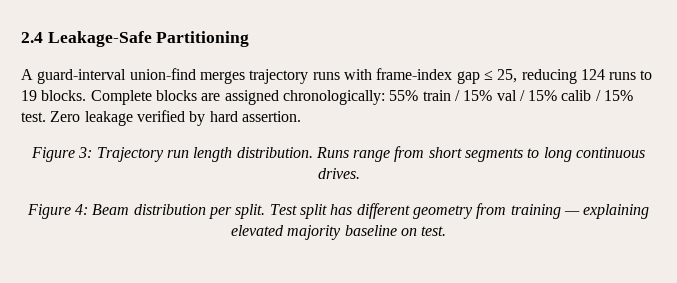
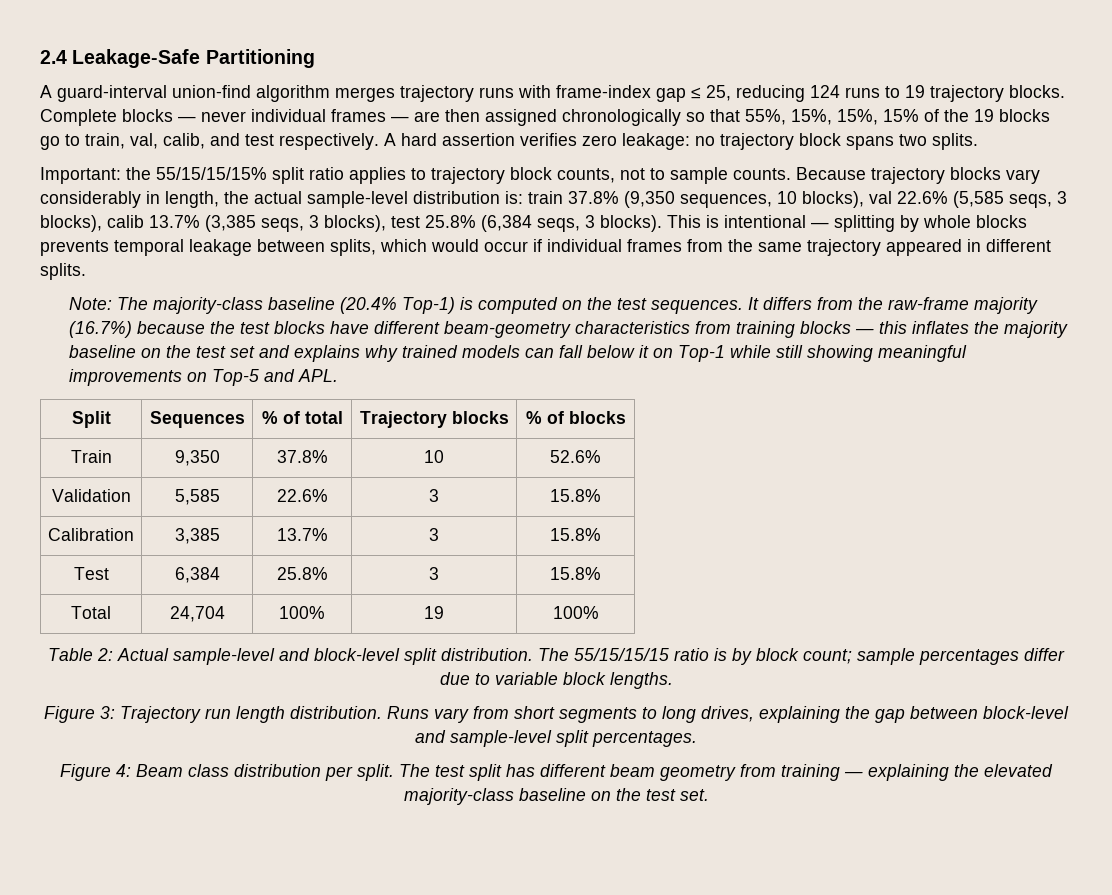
- A guard-interval union-find merges trajectory runs with frame-index gap ≤ 25, reducing 124 runs to 19 blocks.
+ A guard-interval union-find algorithm merges trajectory runs with frame-index gap ≤ 25, reducing 124 runs to 19 trajectory blocks.
- Complete blocks are assigned chronologically: 55% train / 15% val / 15% calib / 15% test. Zero leakage verified by hard assertion.
+ Complete blocks — never individual frames — are then assigned chronologically so that 55%, 15%, 15%, 15% of the 19 blocks go to train, val, calib, and test respectively. A hard assertion verifies zero leakage: no trajectory block spans two splits.
+ Important: the 55/15/15/15% split ratio applies to trajectory block counts, not to sample counts. Because trajectory blocks vary considerably in length, the actual sample-level distribution is: train 37.8% (9,350 sequences, 10 blocks), val 22.6% (5,585 seqs, 3 blocks), calib 13.7% (3,385 seqs, 3 blocks), test 25.8% (6,384 seqs, 3 blocks). This is intentional — splitting by whole blocks prevents temporal leakage between splits, which would occur if individual frames from the same trajectory appeared in different splits.
+ Note: The majority-class baseline (20.4% Top-1) is computed on the test sequences. It differs from the raw-frame majority (16.7%) because the test blocks have different beam-geometry characteristics from training blocks — this inflates the majority baseline on the test set and explains why trained models can fall below it on Top-1 while still showing meaningful improvements on Top-5 and APL.
+ Split | Sequences | % of total | Trajectory blocks | % of blocks
+ Train | 9,350 | 37.8% | 10 | 52.6%
+ Validation | 5,585 | 22.6% | 3 | 15.8%
+ Calibration | 3,385 | 13.7% | 3 | 15.8%
+ Test | 6,384 | 25.8% | 3 | 15.8%
+ Total | 24,704 | 100% | 19 | 100%
+ Table 2: Actual sample-level and block-level split distribution. The 55/15/15/15 ratio is by block count; sample percentages differ due to variable block lengths.
- Runs range from short segments to long continuous drives.
+ Runs vary from short segments to long drives, explaining the gap between block-level and sample-level split percentages.
- Figure 4: Beam distribution per split.
+ Figure 4: Beam class distribution per split.
- Test split has different geometry from training — explaining elevated majority baseline on test.
+ The test split has different beam geometry from training — explaining the elevated majority-class baseline on the test set.

